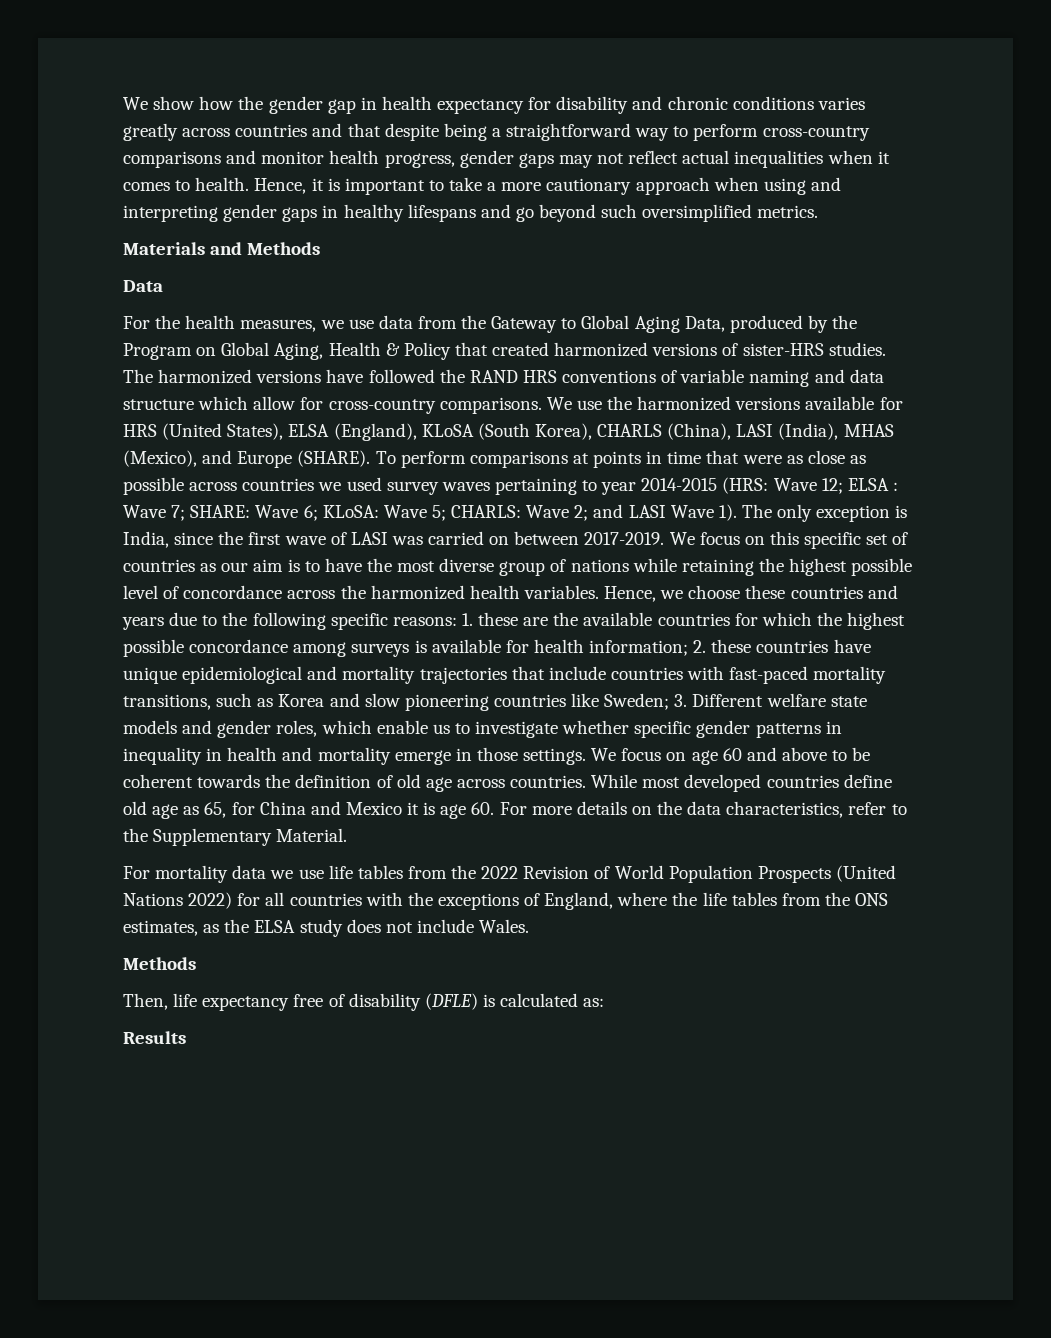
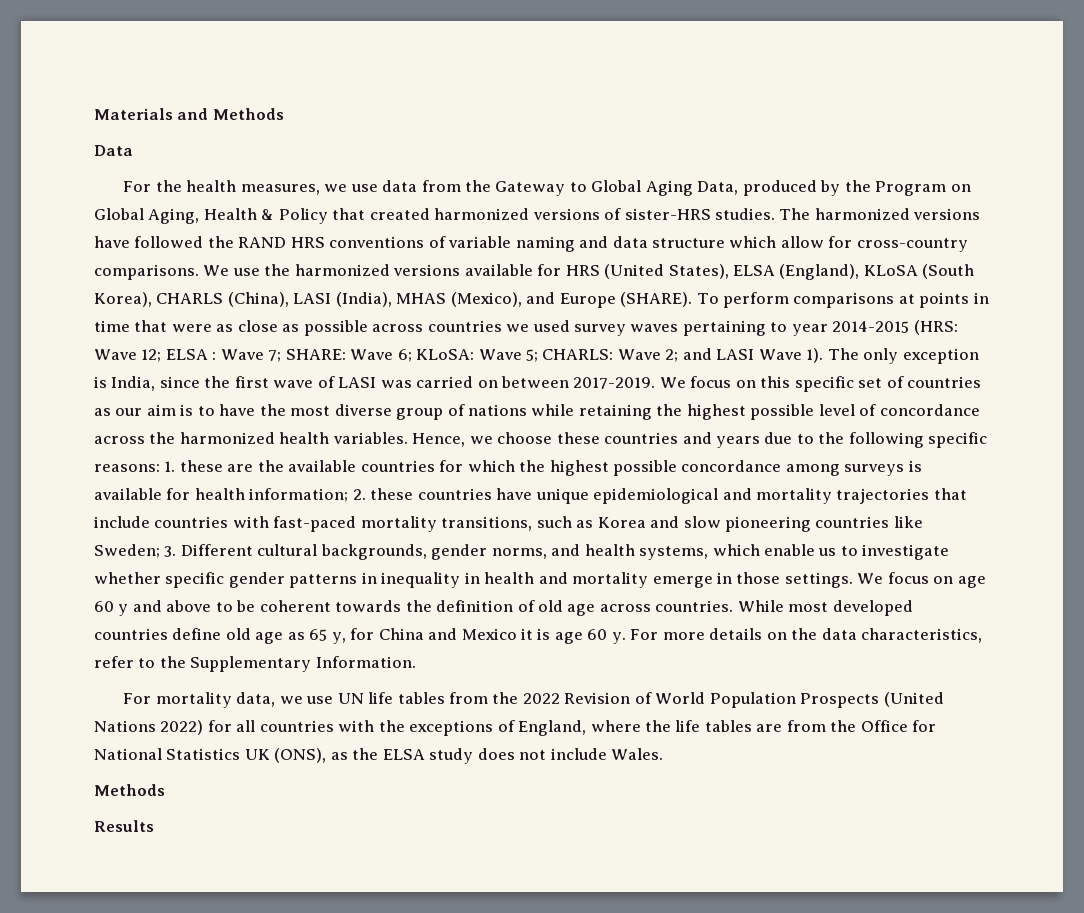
- We show how the gender gap in health expectancy for disability and chronic conditions varies greatly across countries and that despite being a straightforward way to perform cross-country comparisons and monitor health progress, gender gaps may not reflect actual inequalities when it comes to health. Hence, it is important to take a more cautionary approach when using and interpreting gender gaps in healthy lifespans and go beyond such oversimplified metrics.
- 3. Different welfare state models and gender roles, which enable us to investigate whether specific gender patterns in inequality in health and mortality emerge in those settings.
+ 3. Different cultural backgrounds, gender norms, and health systems, which enable us to investigate whether specific gender patterns in inequality in health and mortality emerge in those settings.
- We focus on age 60 and above to be coherent towards the definition of old age across countries.
+ We focus on age 60 y and above to be coherent towards the definition of old age across countries.
- While most developed countries define old age as 65, for China and Mexico it is age 60. For more details on the data characteristics, refer to the Supplementary Material.
+ While most developed countries define old age as 65 y, for China and Mexico it is age 60 y. For more details on the data characteristics, refer to the Supplementary Information.
- For mortality data we use life tables from the 2022 Revision of World Population Prospects (United Nations 2022) for all countries with the exceptions of England, where the life tables from the ONS estimates, as the ELSA study does not include Wales.
+ For mortality data, we use UN life tables from the 2022 Revision of World Population Prospects (United Nations 2022) for all countries with the exceptions of England, where the life tables are from the Office for National Statistics UK (ONS), as the ELSA study does not include Wales.
- Then, life expectancy free of disability (DFLE) is calculated as:

